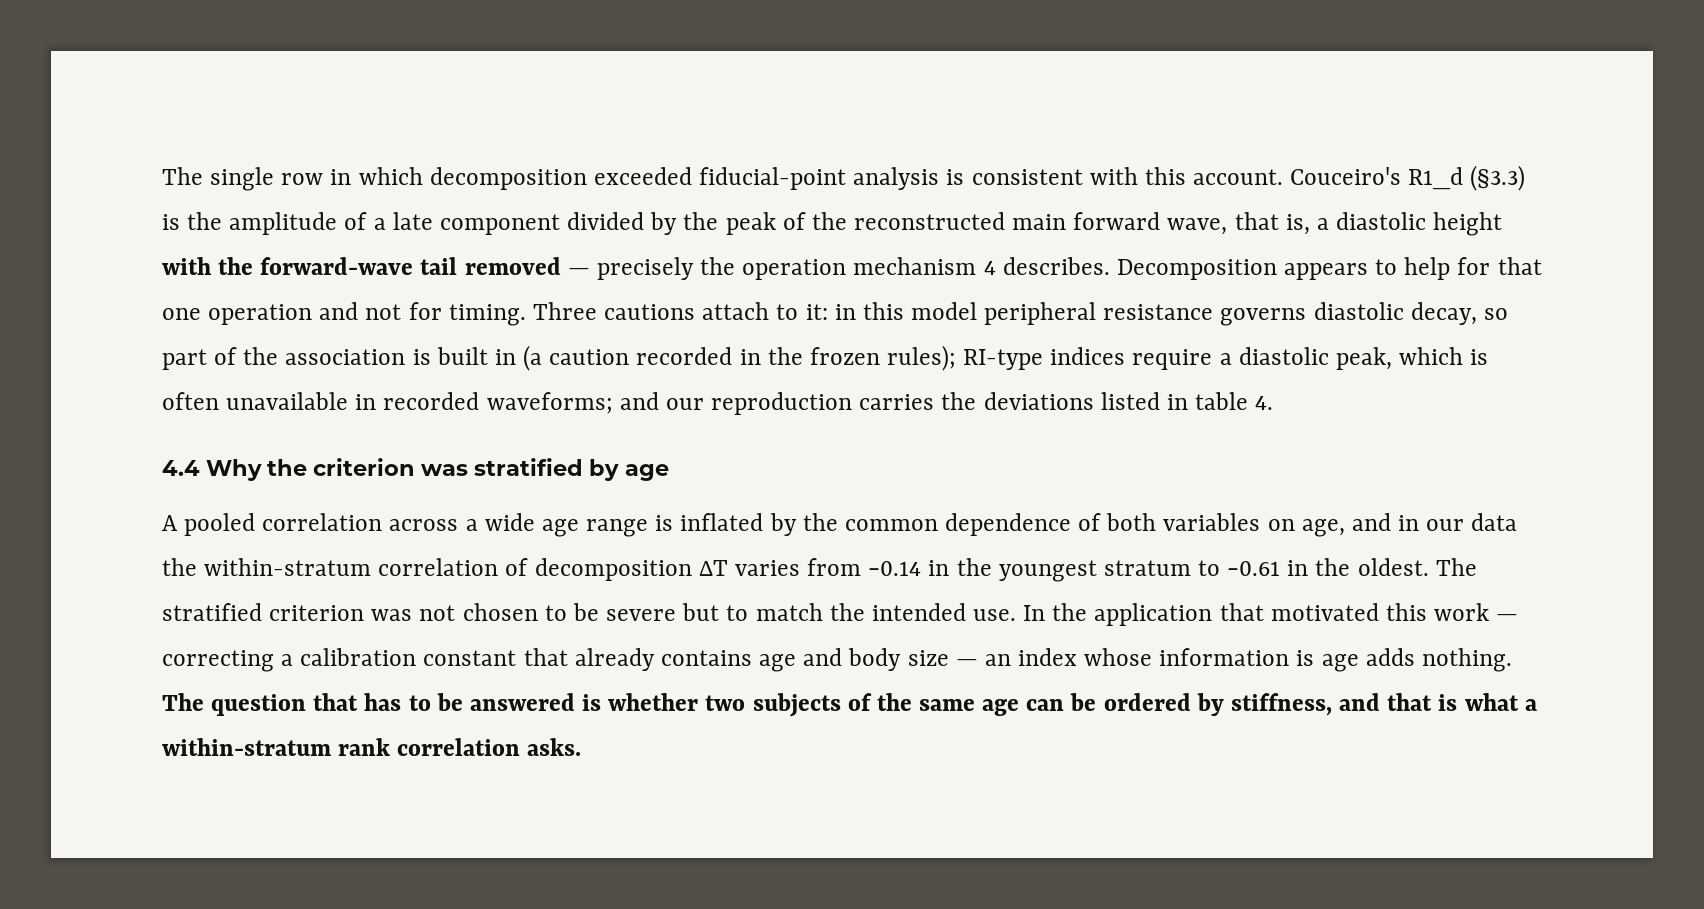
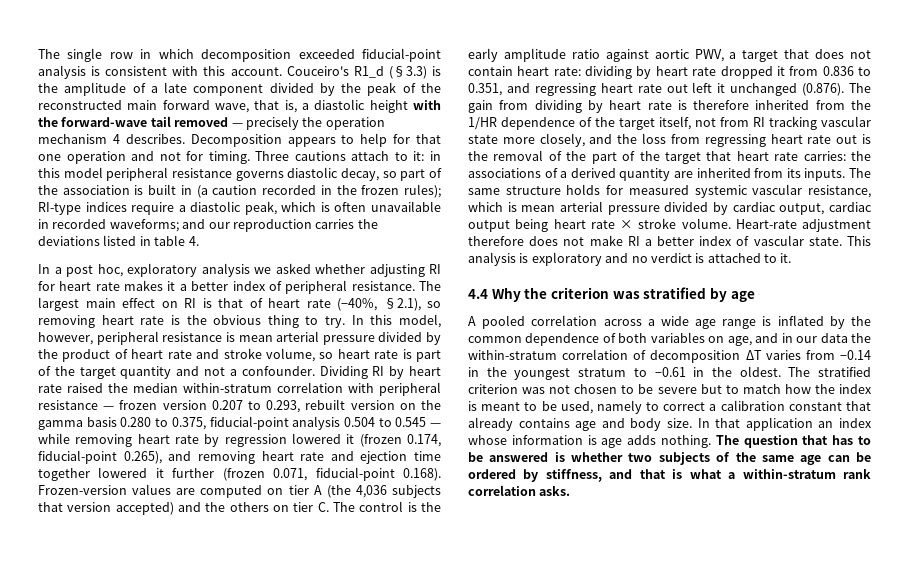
+ In a post hoc, exploratory analysis we asked whether adjusting RI for heart rate makes it a better index of peripheral resistance. The largest main effect on RI is that of heart rate (−40%, §2.1), so removing heart rate is the obvious thing to try. In this model, however, peripheral resistance is mean arterial pressure divided by the product of heart rate and stroke volume, so heart rate is part of the target quantity and not a confounder. Dividing RI by heart rate raised the median within-stratum correlation with peripheral resistance — frozen version 0.207 to 0.293, rebuilt version on the gamma basis 0.280 to 0.375, fiducial-point analysis 0.504 to 0.545 — while removing heart rate by regression lowered it (frozen 0.174, fiducial-point 0.265), and removing heart rate and ejection time together lowered it further (frozen 0.071, fiducial-point 0.168). Frozen-version values are computed on tier A (the 4,036 subjects that version accepted) and the others on tier C. The control is the early amplitude ratio against aortic PWV, a target that does not contain heart rate: dividing by heart rate dropped it from 0.836 to 0.351, and regressing heart rate out left it unchanged (0.876). The gain from dividing by heart rate is therefore inherited from the 1/HR dependence of the target itself, not from RI tracking vascular state more closely, and the loss from regressing heart rate out is the removal of the part of the target that heart rate carries: the associations of a derived quantity are inherited from its inputs. The same structure holds for measured systemic vascular resistance, which is mean arterial pressure divided by cardiac output, cardiac output being heart rate × stroke volume. Heart-rate adjustment therefore does not make RI a better index of vascular state. This analysis is exploratory and no verdict is attached to it.
- The stratified criterion was not chosen to be severe but to match the intended use. In the application that motivated this work — correcting a calibration constant that already contains age and body size — an index whose information is age adds nothing.
+ The stratified criterion was not chosen to be severe but to match how the index is meant to be used, namely to correct a calibration constant that already contains age and body size. In that application an index whose information is age adds nothing.

